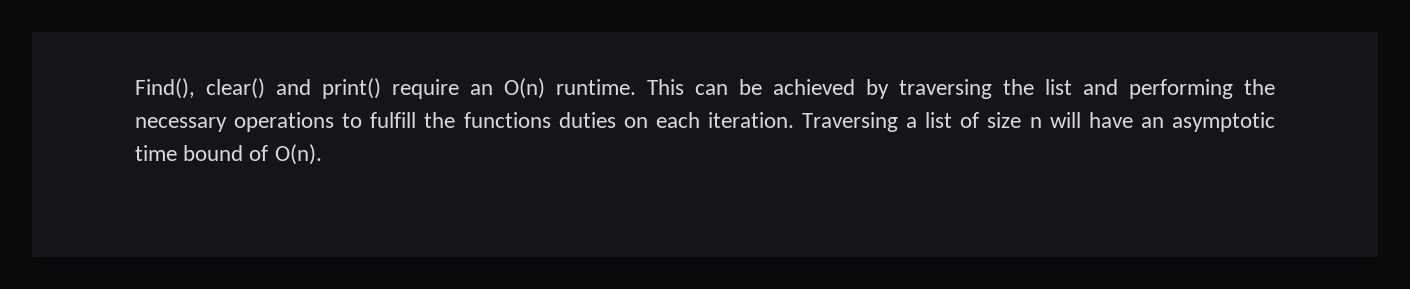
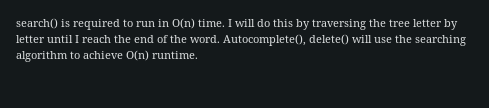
- Find(), clear() and print() require an O(n) runtime. This can be achieved by traversing the list and performing the necessary operations to fulfill the functions duties on each iteration. Traversing a list of size n will have an asymptotic time bound of O(n).
+ search() is required to run in O(n) time. I will do this by traversing the tree letter by letter until I reach the end of the word. Autocomplete(), delete() will use the searching algorithm to achieve O(n) runtime.

